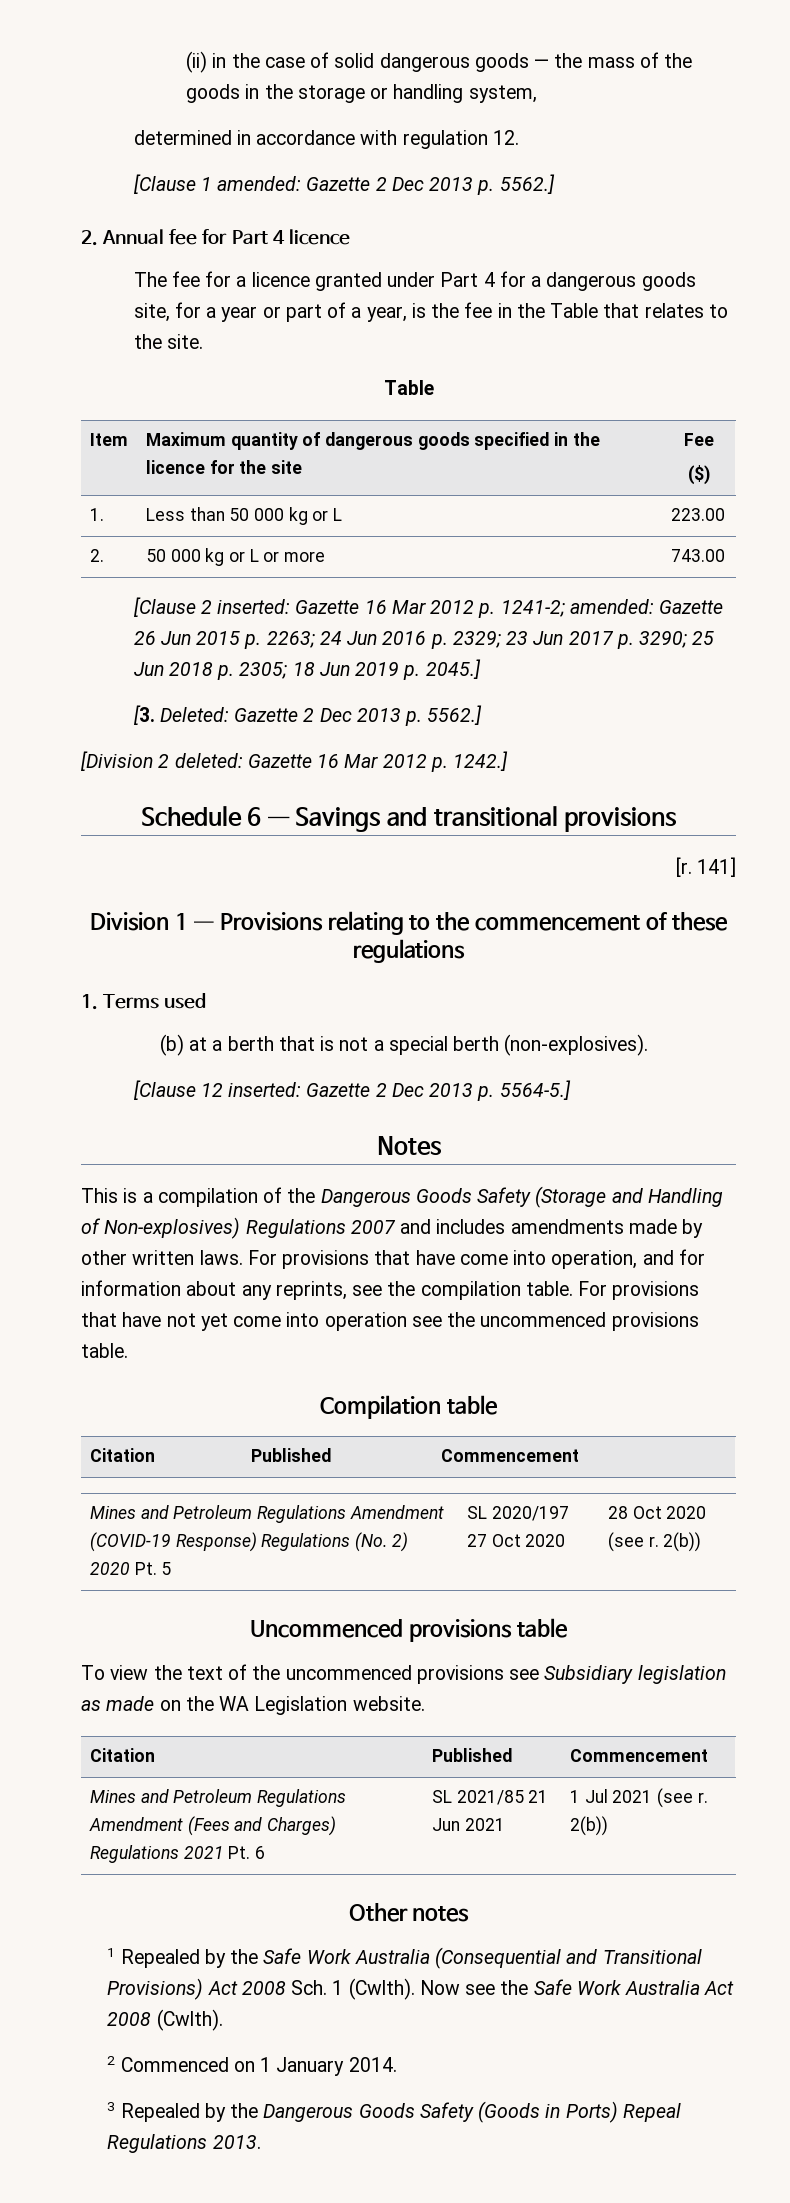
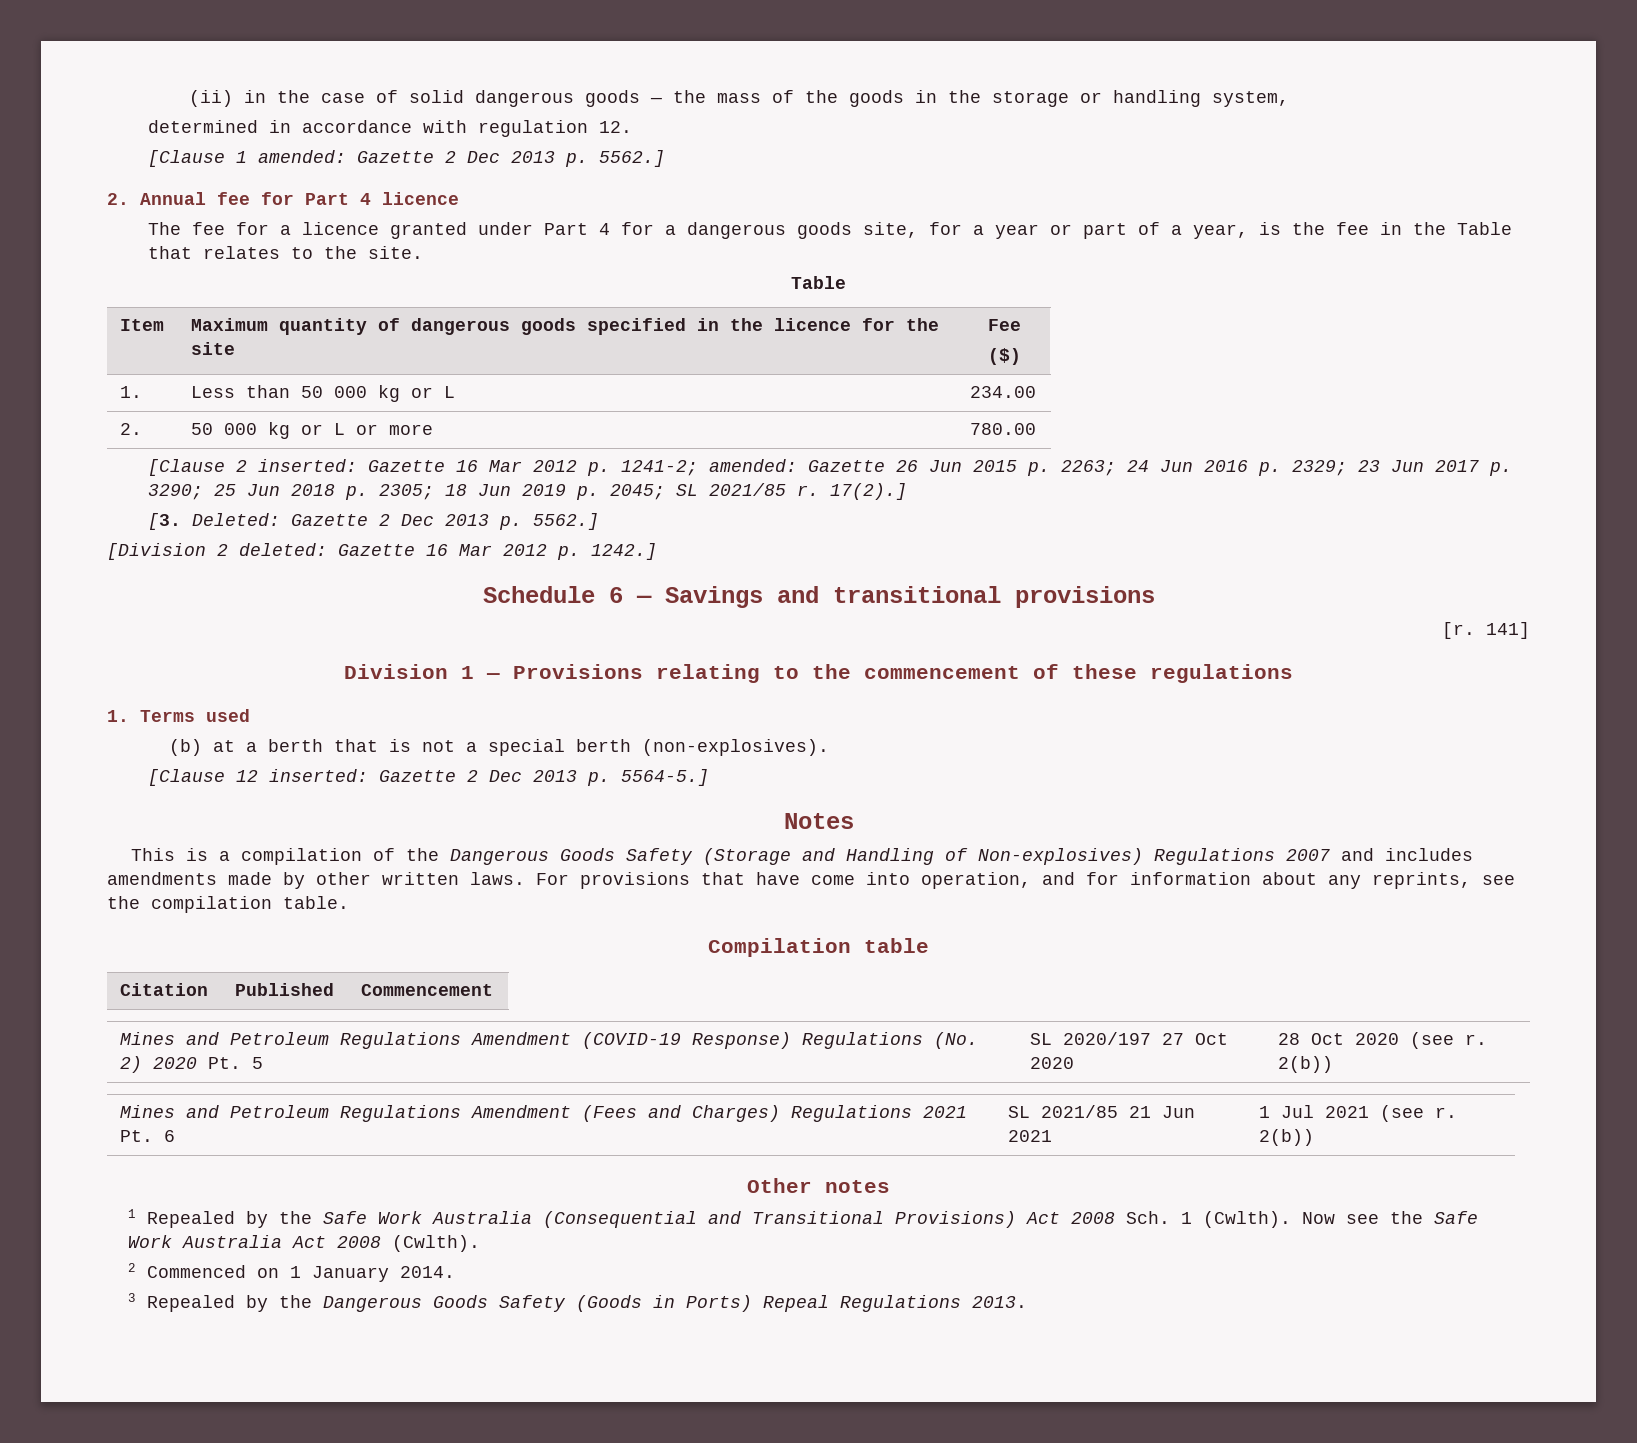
- 1. | Less than 50 000 kg or L | 223.00
+ 1. | Less than 50 000 kg or L | 234.00
- 2. | 50 000 kg or L or more | 743.00
+ 2. | 50 000 kg or L or more | 780.00
- [Clause 2 inserted: Gazette 16 Mar 2012 p. 1241-2; amended: Gazette 26 Jun 2015 p. 2263; 24 Jun 2016 p. 2329; 23 Jun 2017 p. 3290; 25 Jun 2018 p. 2305; 18 Jun 2019 p. 2045.]
+ [Clause 2 inserted: Gazette 16 Mar 2012 p. 1241-2; amended: Gazette 26 Jun 2015 p. 2263; 24 Jun 2016 p. 2329; 23 Jun 2017 p. 3290; 25 Jun 2018 p. 2305; 18 Jun 2019 p. 2045; SL 2021/85 r. 17(2).]
- For provisions that have not yet come into operation see the uncommenced provisions table.
- Uncommenced provisions table
- To view the text of the uncommenced provisions see Subsidiary legislation as made on the WA Legislation website.
- Citation | Published | Commencement

